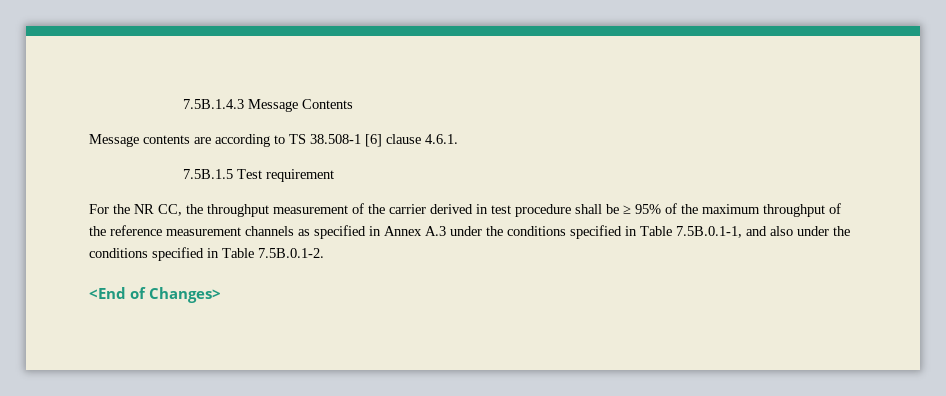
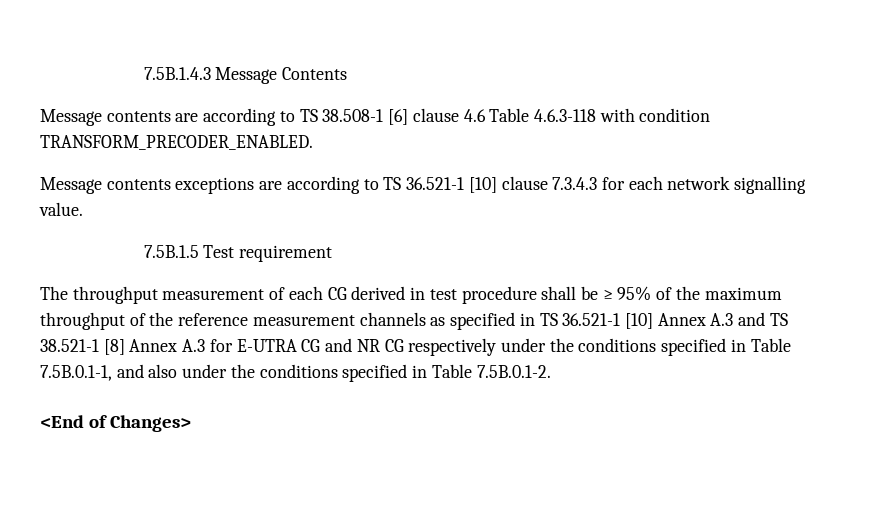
- Message contents are according to TS 38.508-1 [6] clause 4.6.1.
+ Message contents are according to TS 38.508-1 [6] clause 4.6 Table 4.6.3-118 with condition TRANSFORM_PRECODER_ENABLED.
+ Message contents exceptions are according to TS 36.521-1 [10] clause 7.3.4.3 for each network signalling value.
  7.5B.1.5 Test requirement
- For the NR CC, the throughput measurement of the carrier derived in test procedure shall be ≥ 95% of the maximum throughput of the reference measurement channels as specified in Annex A.3 under the conditions specified in Table 7.5B.0.1-1, and also under the conditions specified in Table 7.5B.0.1-2.
+ The throughput measurement of each CG derived in test procedure shall be ≥ 95% of the maximum throughput of the reference measurement channels as specified in TS 36.521-1 [10] Annex A.3 and TS 38.521-1 [8] Annex A.3 for E-UTRA CG and NR CG respectively under the conditions specified in Table 7.5B.0.1-1, and also under the conditions specified in Table 7.5B.0.1-2.

